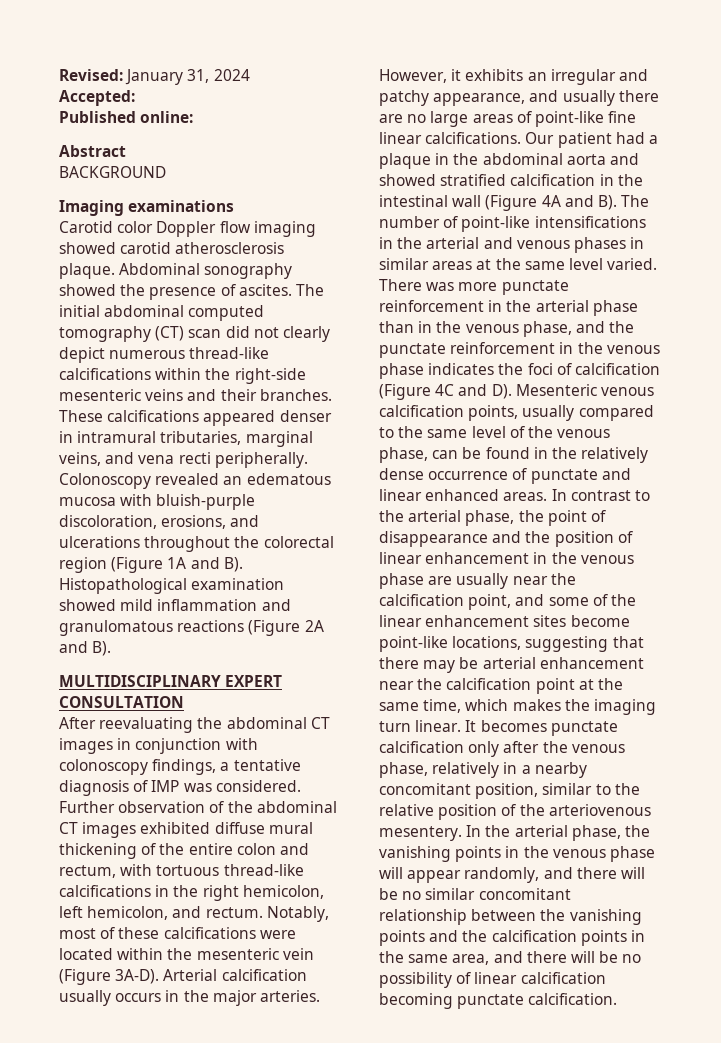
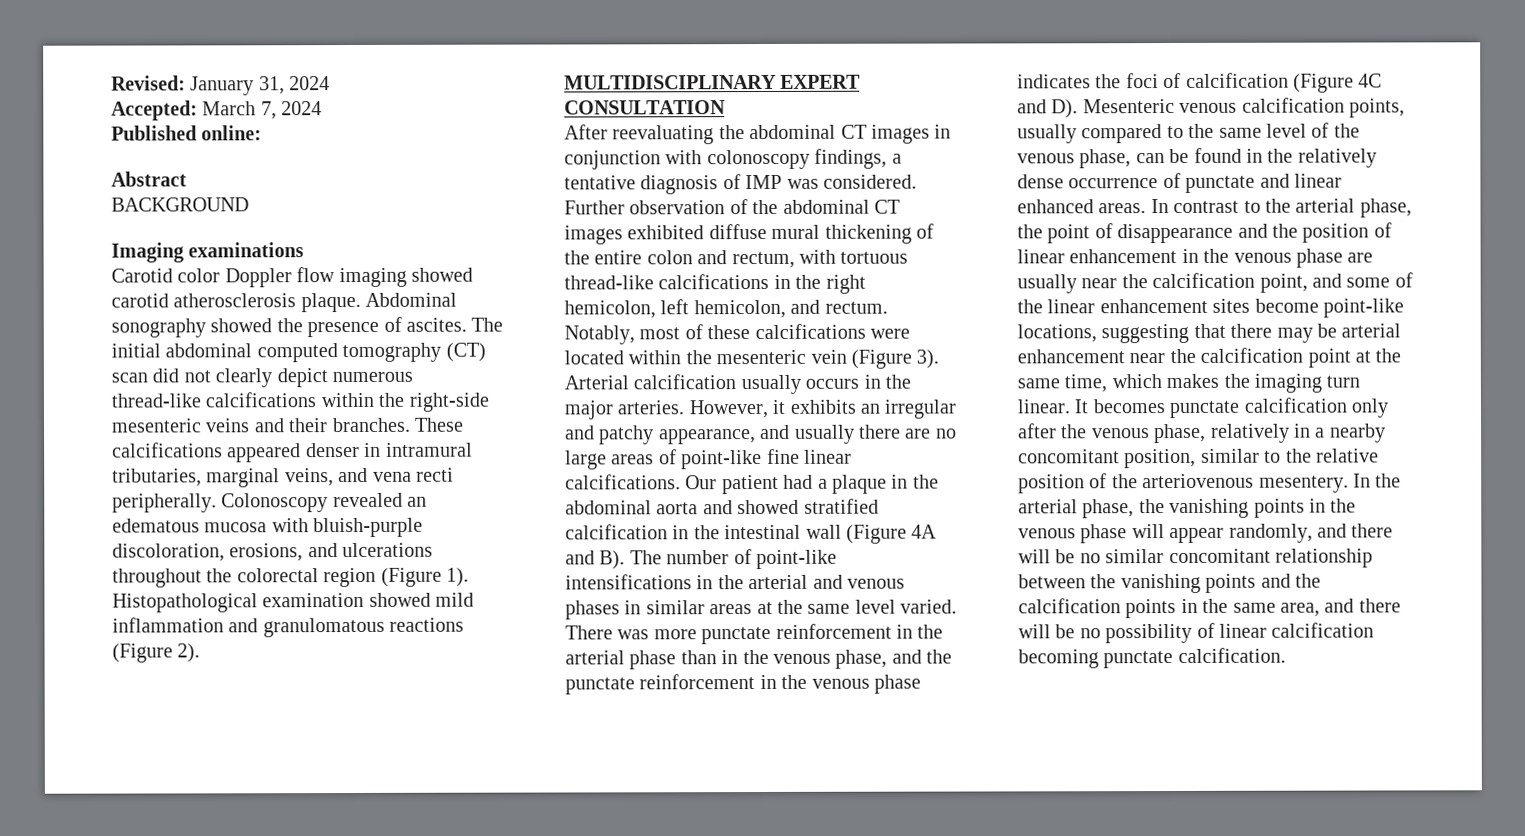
- Accepted:
+ Accepted: March 7, 2024
- Colonoscopy revealed an edematous mucosa with bluish-purple discoloration, erosions, and ulcerations throughout the colorectal region (Figure 1A and B). Histopathological examination showed mild inflammation and granulomatous reactions (Figure 2A and B).
+ Colonoscopy revealed an edematous mucosa with bluish-purple discoloration, erosions, and ulcerations throughout the colorectal region (Figure 1). Histopathological examination showed mild inflammation and granulomatous reactions (Figure 2).
- Notably, most of these calcifications were located within the mesenteric vein (Figure 3A-D).
+ Notably, most of these calcifications were located within the mesenteric vein (Figure 3).

